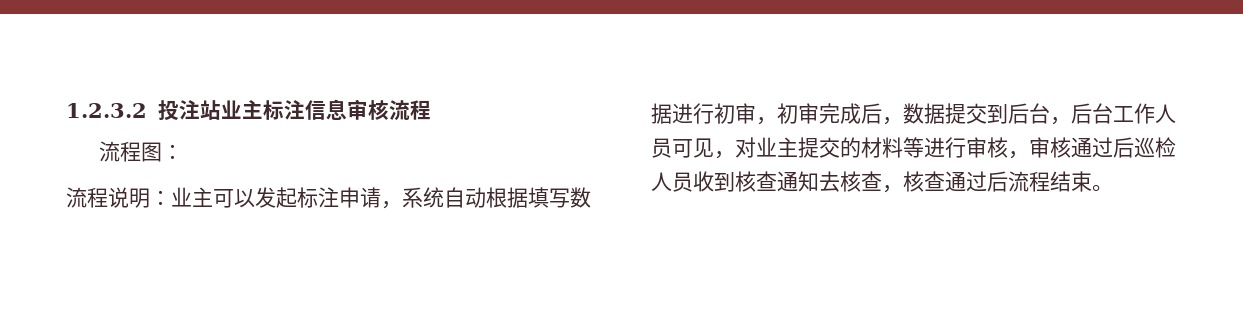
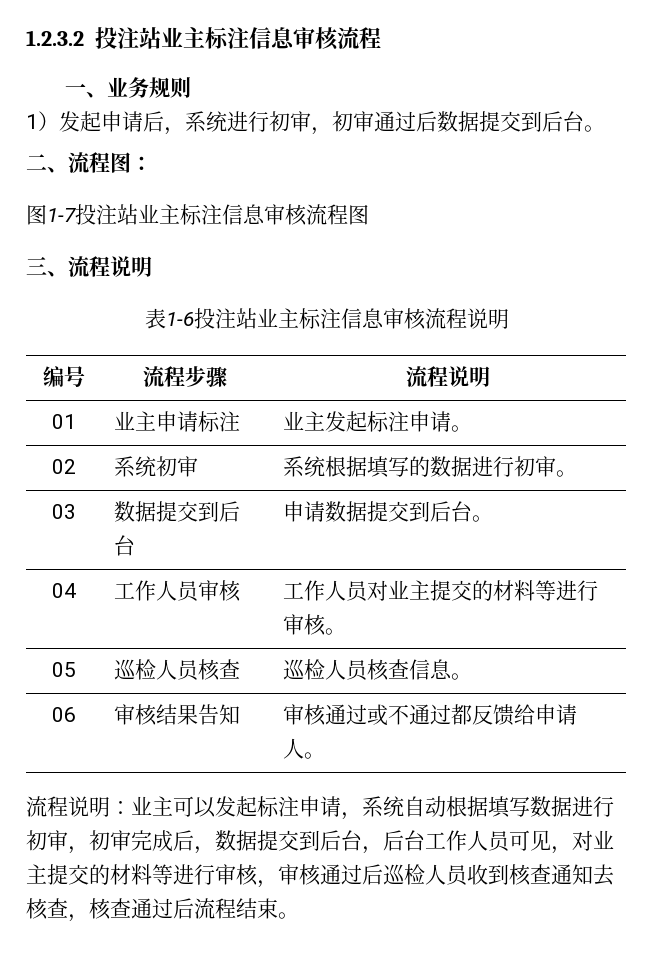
- 流程图：
+ 一、业务规则
+ 1）发起申请后，系统进行初审，初审通过后数据提交到后台。
+ 二、流程图：
+ 图1-7投注站业主标注信息审核流程图
+ 三、流程说明
+ 表1-6投注站业主标注信息审核流程说明
+ 编号 | 流程步骤 | 流程说明
+ 01 | 业主申请标注 | 业主发起标注申请。
+ 02 | 系统初审 | 系统根据填写的数据进行初审。
+ 03 | 数据提交到后台 | 申请数据提交到后台。
+ 04 | 工作人员审核 | 工作人员对业主提交的材料等进行审核。
+ 05 | 巡检人员核查 | 巡检人员核查信息。
+ 06 | 审核结果告知 | 审核通过或不通过都反馈给申请人。

